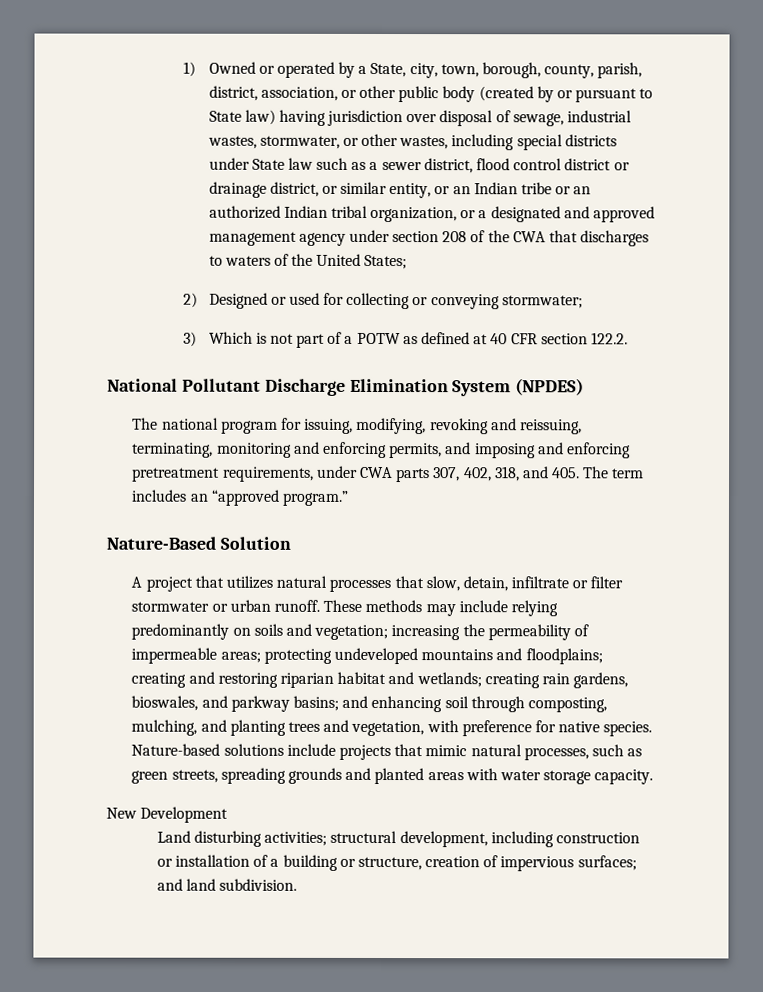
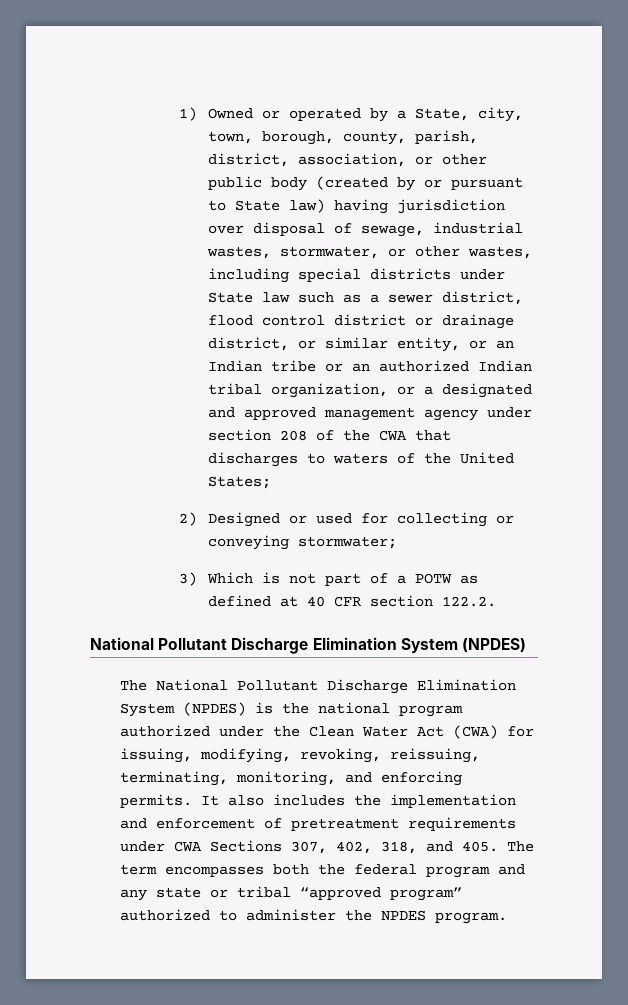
- The national program for issuing, modifying, revoking and reissuing, terminating, monitoring and enforcing permits, and imposing and enforcing pretreatment requirements, under CWA parts 307, 402, 318, and 405. The term includes an “approved program.”
- Nature-Based Solution
- A project that utilizes natural processes that slow, detain, infiltrate or filter stormwater or urban runoff. These methods may include relying predominantly on soils and vegetation; increasing the permeability of impermeable areas; protecting undeveloped mountains and floodplains; creating and restoring riparian habitat and wetlands; creating rain gardens, bioswales, and parkway basins; and enhancing soil through composting, mulching, and planting trees and vegetation, with preference for native species. Nature-based solutions include projects that mimic natural processes, such as green streets, spreading grounds and planted areas with water storage capacity.
- New Development
- Land disturbing activities; structural development, including construction or installation of a building or structure, creation of impervious surfaces; and land subdivision.
+ The National Pollutant Discharge Elimination System (NPDES) is the national program authorized under the Clean Water Act (CWA) for issuing, modifying, revoking, reissuing, terminating, monitoring, and enforcing permits. It also includes the implementation and enforcement of pretreatment requirements under CWA Sections 307, 402, 318, and 405. The term encompasses both the federal program and any state or tribal “approved program” authorized to administer the NPDES program.

